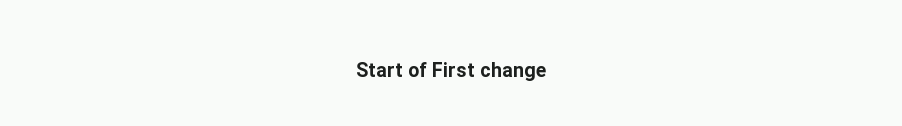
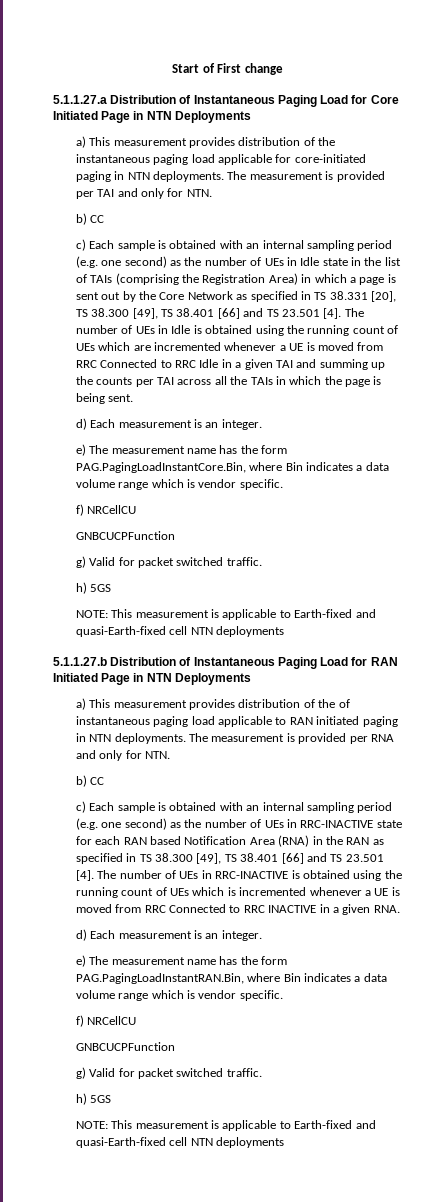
+ 5.1.1.27.a Distribution of Instantaneous Paging Load for Core Initiated Page in NTN Deployments
+ a) This measurement provides distribution of the instantaneous paging load applicable for core-initiated paging in NTN deployments. The measurement is provided per TAI and only for NTN.
+ b) CC
+ c) Each sample is obtained with an internal sampling period (e.g. one second) as the number of UEs in Idle state in the list of TAIs (comprising the Registration Area) in which a page is sent out by the Core Network as specified in TS 38.331 [20], TS 38.300 [49], TS 38.401 [66] and TS 23.501 [4]. The number of UEs in Idle is obtained using the running count of UEs which are incremented whenever a UE is moved from RRC Connected to RRC Idle in a given TAI and summing up the counts per TAI across all the TAIs in which the page is being sent.
+ d) Each measurement is an integer.
+ e) The measurement name has the form PAG.PagingLoadInstantCore.Bin, where Bin indicates a data volume range which is vendor specific.
+ f) NRCellCU
+ GNBCUCPFunction
+ g) Valid for packet switched traffic.
+ h) 5GS
+ NOTE: This measurement is applicable to Earth-fixed and quasi-Earth-fixed cell NTN deployments
+ 5.1.1.27.b Distribution of Instantaneous Paging Load for RAN Initiated Page in NTN Deployments
+ a) This measurement provides distribution of the of instantaneous paging load applicable to RAN initiated paging in NTN deployments. The measurement is provided per RNA and only for NTN.
+ b) CC
+ c) Each sample is obtained with an internal sampling period (e.g. one second) as the number of UEs in RRC-INACTIVE state for each RAN based Notification Area (RNA) in the RAN as specified in TS 38.300 [49], TS 38.401 [66] and TS 23.501 [4]. The number of UEs in RRC-INACTIVE is obtained using the running count of UEs which is incremented whenever a UE is moved from RRC Connected to RRC INACTIVE in a given RNA.
+ d) Each measurement is an integer.
+ e) The measurement name has the form PAG.PagingLoadInstantRAN.Bin, where Bin indicates a data volume range which is vendor specific.
+ f) NRCellCU
+ GNBCUCPFunction
+ g) Valid for packet switched traffic.
+ h) 5GS
+ NOTE: This measurement is applicable to Earth-fixed and quasi-Earth-fixed cell NTN deployments

